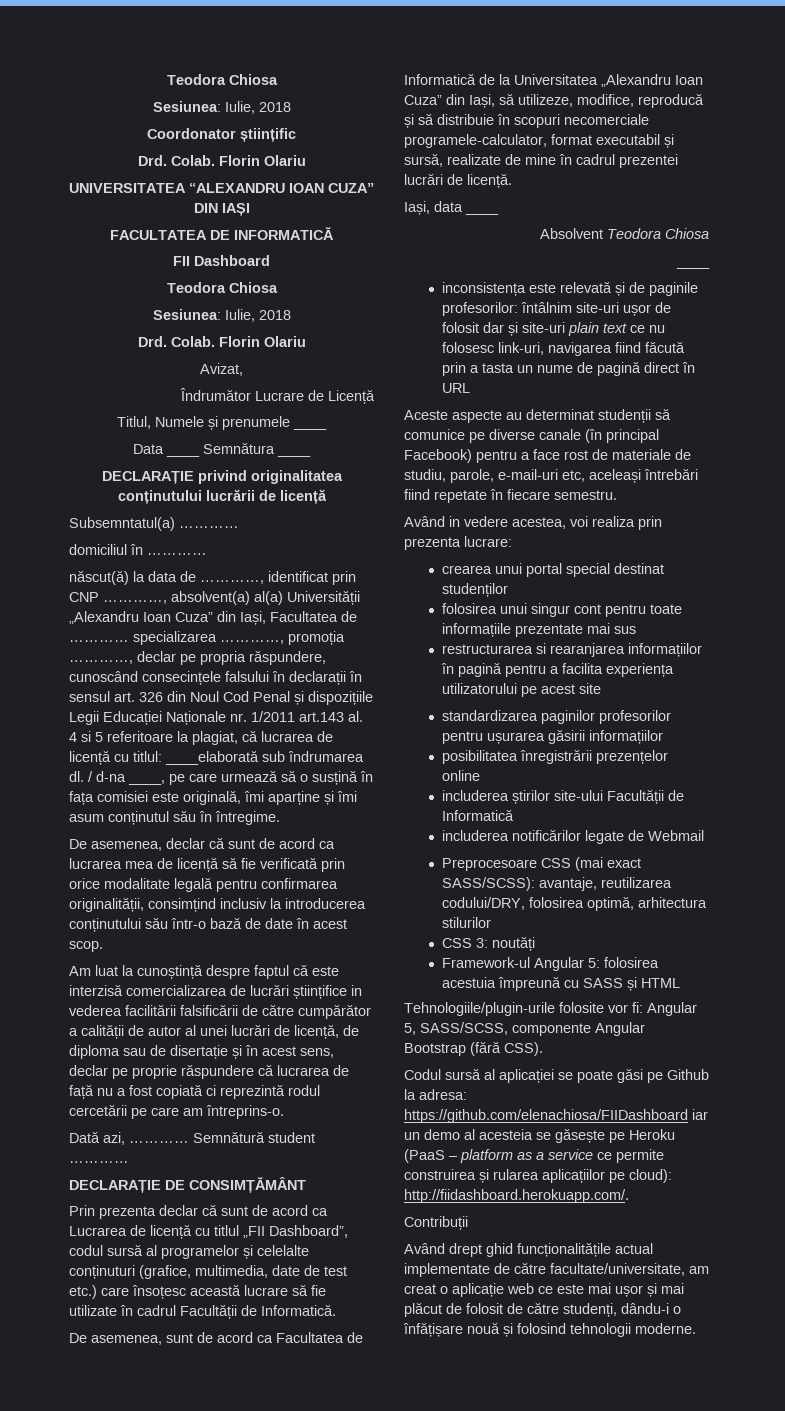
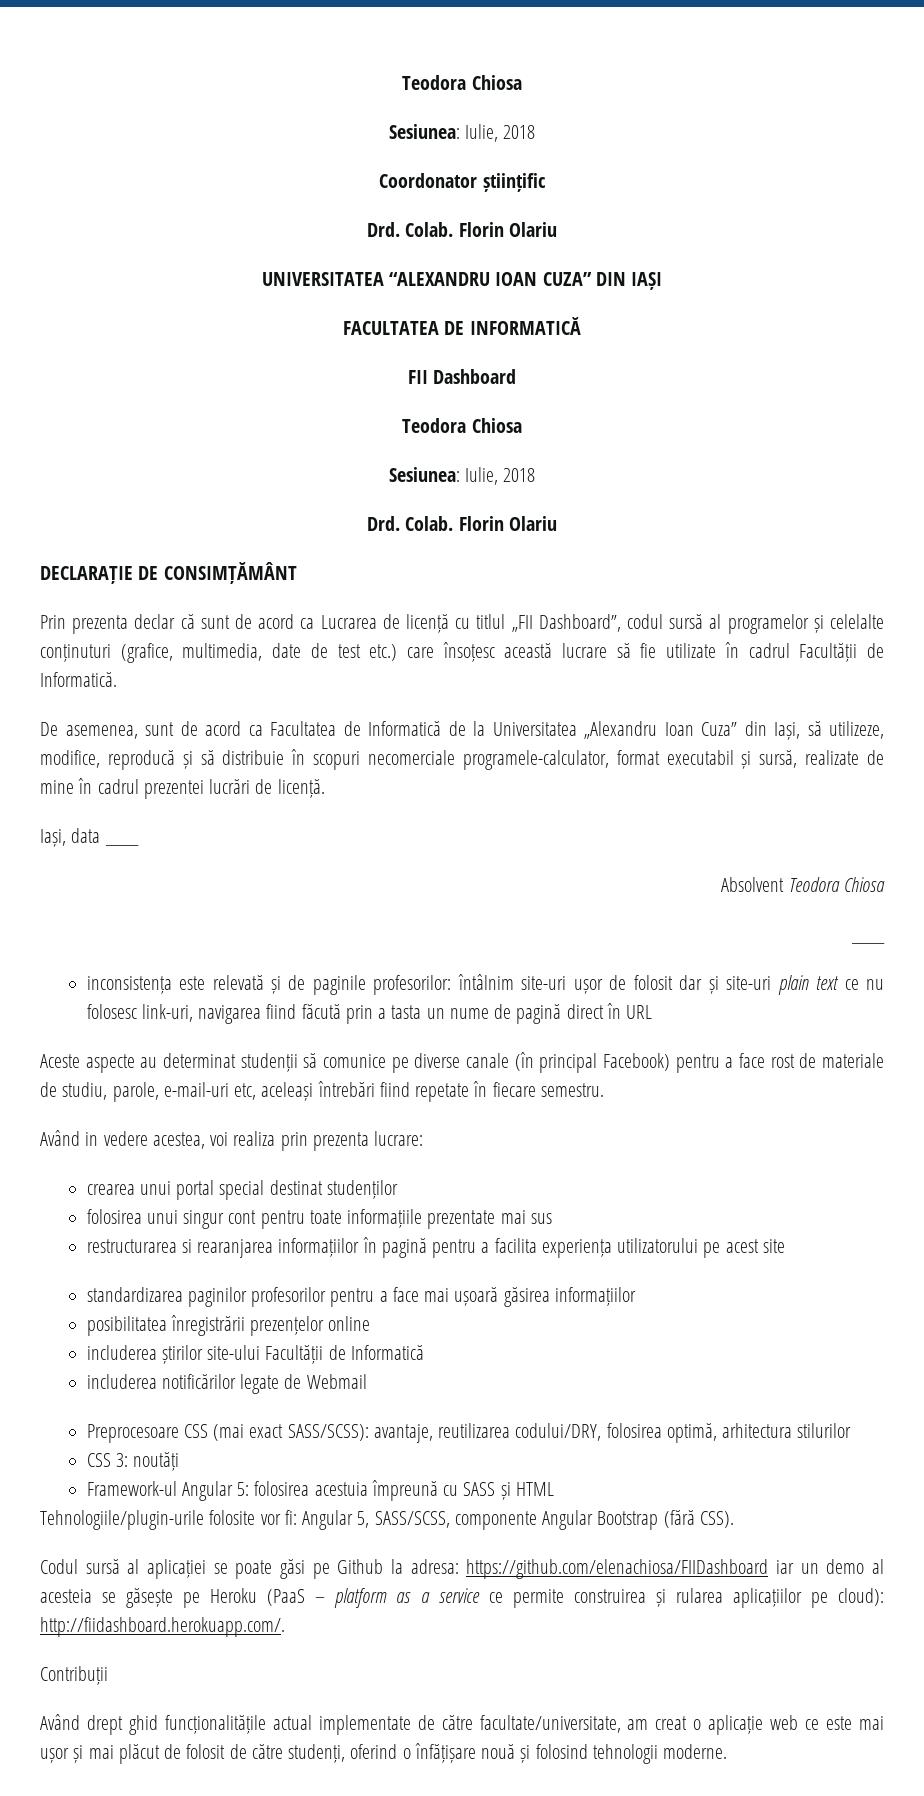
- Avizat,
- Îndrumător Lucrare de Licență
- Titlul, Numele și prenumele ____
- Data ____ Semnătura ____
- DECLARAȚIE privind originalitatea conținutului lucrării de licență
- Subsemntatul(a) …………
- domiciliul în …………
- născut(ă) la data de …………, identificat prin CNP …………, absolvent(a) al(a) Universității „Alexandru Ioan Cuza” din Iași, Facultatea de ………… specializarea …………, promoția …………, declar pe propria răspundere, cunoscând consecințele falsului în declarații în sensul art. 326 din Noul Cod Penal și dispozițiile Legii Educației Naționale nr. 1/2011 art.143 al. 4 si 5 referitoare la plagiat, că lucrarea de licență cu titlul: ____elaborată sub îndrumarea dl. / d-na ____, pe care urmează să o susțină în fața comisiei este originală, îmi aparține și îmi asum conținutul său în întregime.
- De asemenea, declar că sunt de acord ca lucrarea mea de licență să fie verificată prin orice modalitate legală pentru confirmarea originalității, consimțind inclusiv la introducerea conținutului său într-o bază de date în acest scop.
- Am luat la cunoștință despre faptul că este interzisă comercializarea de lucrări științifice in vederea facilitării falsificării de către cumpărător a calității de autor al unei lucrări de licență, de diploma sau de disertație și în acest sens, declar pe proprie răspundere că lucrarea de față nu a fost copiată ci reprezintă rodul cercetării pe care am întreprins-o.
- Dată azi, ………… Semnătură student …………
- standardizarea paginilor profesorilor pentru ușurarea găsirii informațiilor
+ standardizarea paginilor profesorilor pentru a face mai ușoară găsirea informațiilor
- Având drept ghid funcționalitățile actual implementate de către facultate/universitate, am creat o aplicație web ce este mai ușor și mai plăcut de folosit de către studenți, dându-i o înfățișare nouă și folosind tehnologii moderne.
+ Având drept ghid funcționalitățile actual implementate de către facultate/universitate, am creat o aplicație web ce este mai ușor și mai plăcut de folosit de către studenți, oferind o înfățișare nouă și folosind tehnologii moderne.

